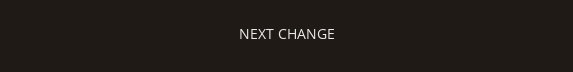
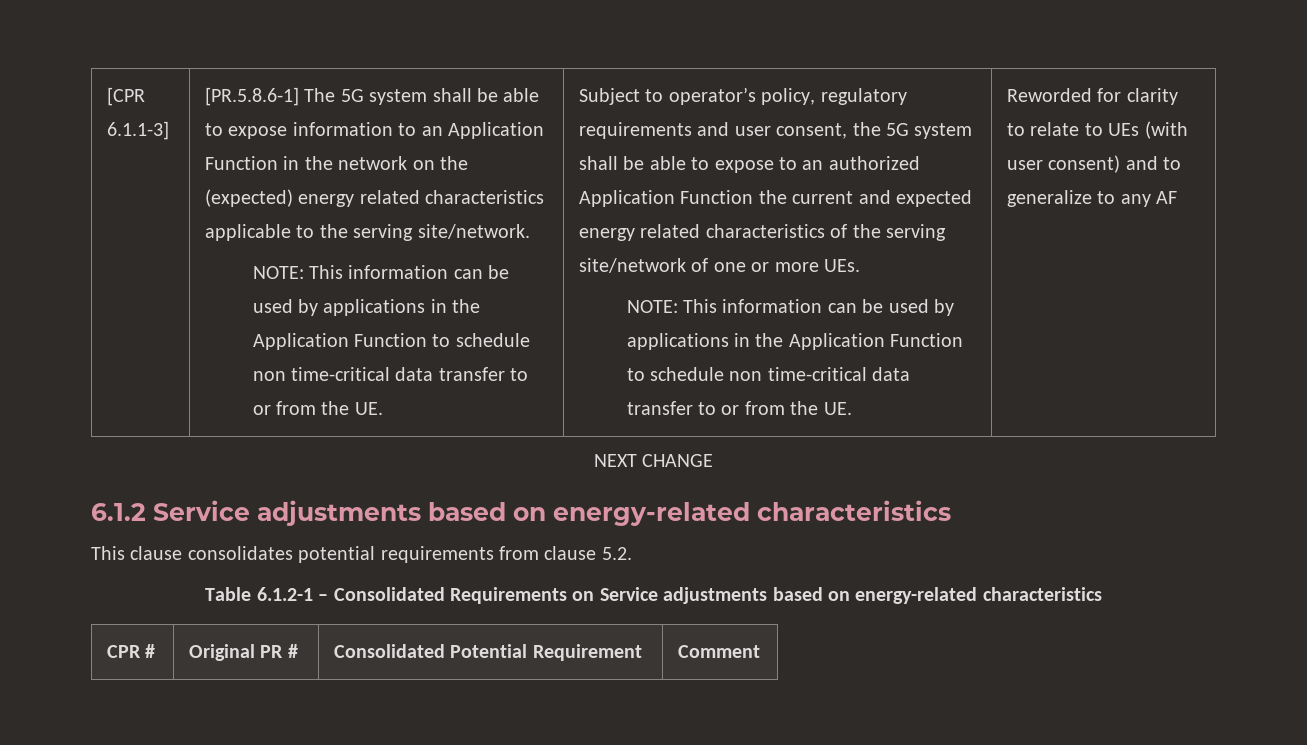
+ [CPR 6.1.1-3] | [PR.5.8.6-1] The 5G system shall be able to expose information to an Application Function in the network on the (expected) energy related characteristics applicable to the serving site/network.
+ NOTE: This information can be used by applications in the Application Function to schedule non time-critical data transfer to or from the UE. | Subject to operator’s policy, regulatory requirements and user consent, the 5G system shall be able to expose to an authorized Application Function the current and expected energy related characteristics of the serving site/network of one or more UEs.
+ NOTE: This information can be used by applications in the Application Function to schedule non time-critical data transfer to or from the UE. | Reworded for clarity to relate to UEs (with user consent) and to generalize to any AF
  NEXT CHANGE
+ 6.1.2 Service adjustments based on energy-related characteristics
+ This clause consolidates potential requirements from clause 5.2.
+ Table 6.1.2-1 – Consolidated Requirements on Service adjustments based on energy-related characteristics
+ CPR # | Original PR # | Consolidated Potential Requirement | Comment

